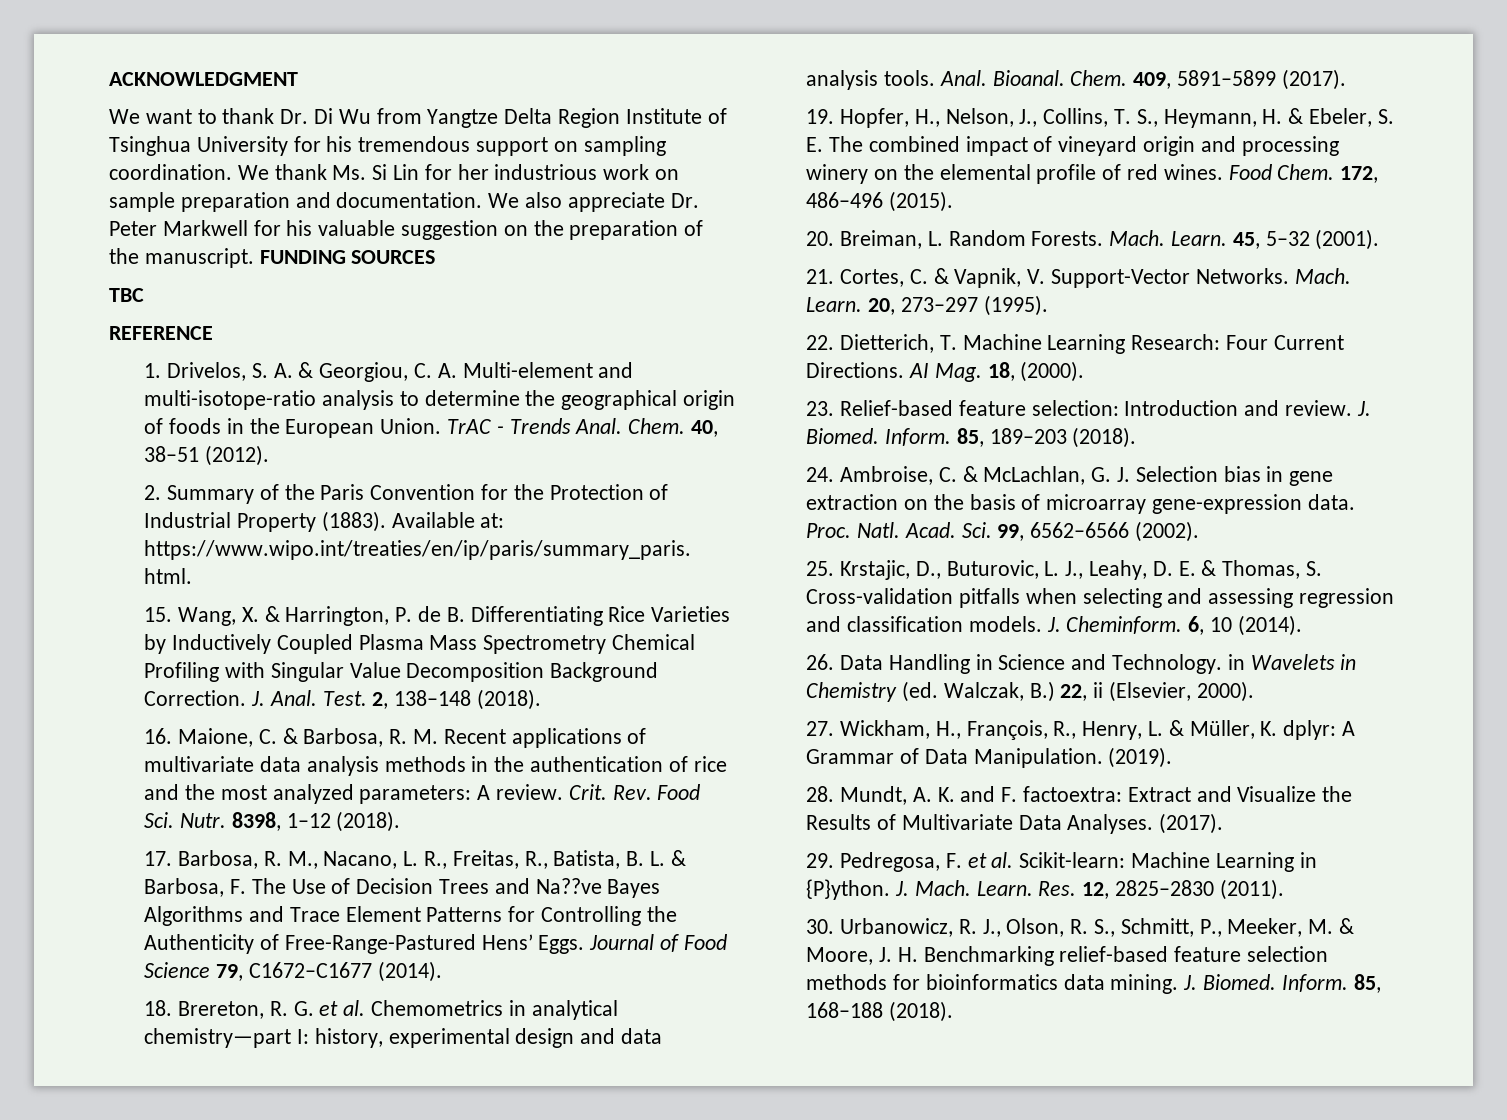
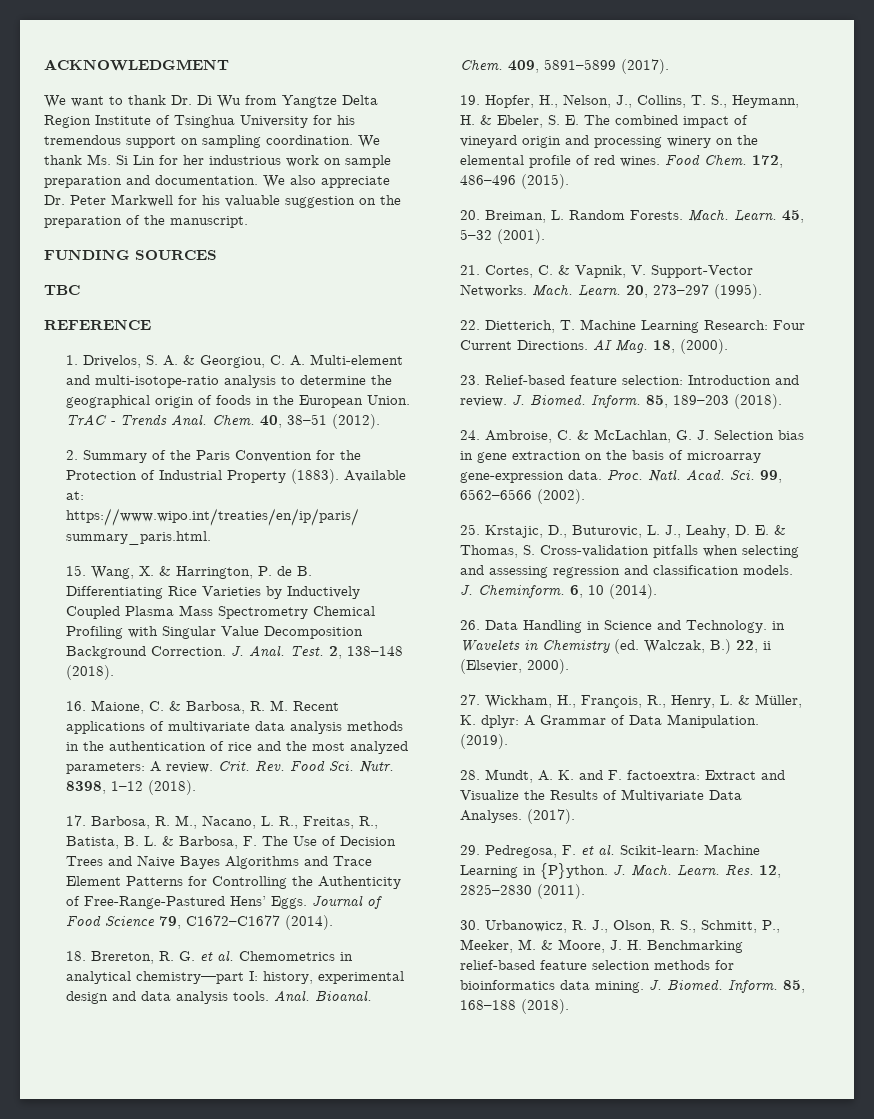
- We also appreciate Dr. Peter Markwell for his valuable suggestion on the preparation of the manuscript. FUNDING SOURCES
+ We also appreciate Dr. Peter Markwell for his valuable suggestion on the preparation of the manuscript.
+ FUNDING SOURCES
- 17. Barbosa, R. M., Nacano, L. R., Freitas, R., Batista, B. L. & Barbosa, F. The Use of Decision Trees and Na??ve Bayes Algorithms and Trace Element Patterns for Controlling the Authenticity of Free-Range-Pastured Hens’ Eggs.
+ 17. Barbosa, R. M., Nacano, L. R., Freitas, R., Batista, B. L. & Barbosa, F. The Use of Decision Trees and Naive Bayes Algorithms and Trace Element Patterns for Controlling the Authenticity of Free-Range-Pastured Hens’ Eggs.

